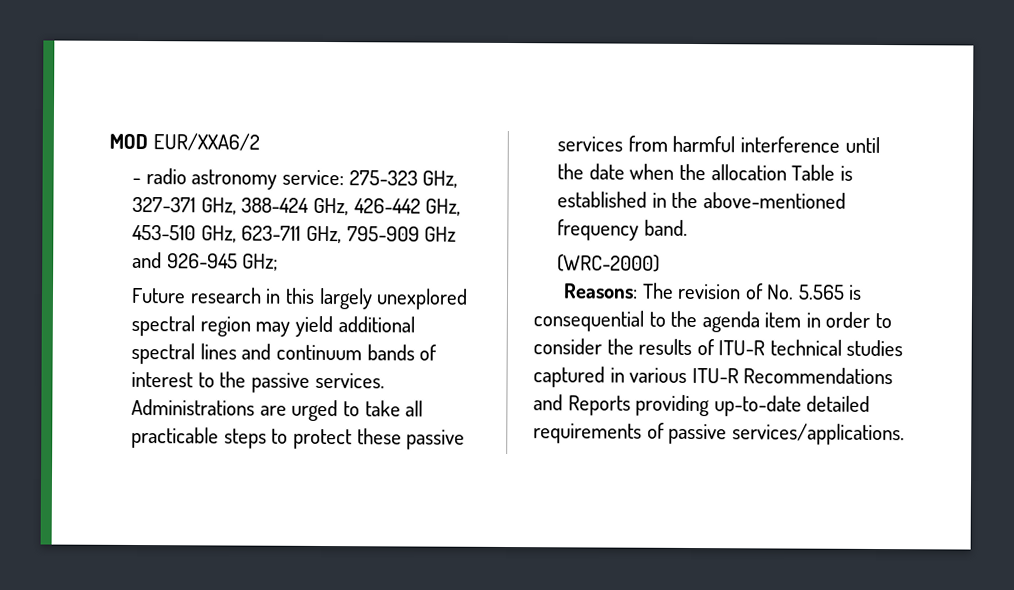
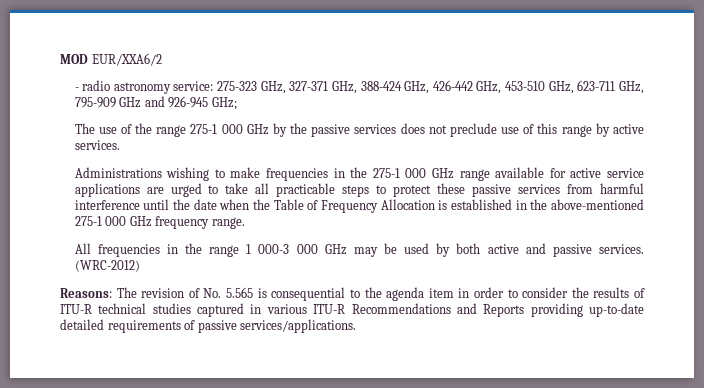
- Future research in this largely unexplored spectral region may yield additional spectral lines and continuum bands of interest to the passive services. Administrations are urged to take all practicable steps to protect these passive services from harmful interference until the date when the allocation Table is established in the above-mentioned frequency band.
- (WRC-2000)
+ The use of the range 275-1 000 GHz by the passive services does not preclude use of this range by active services.
+ Administrations wishing to make frequencies in the 275-1 000 GHz range available for active service applications are urged to take all practicable steps to protect these passive services from harmful interference until the date when the Table of Frequency Allocation is established in the above-mentioned 275-1 000 GHz frequency range.
+ All frequencies in the range 1 000-3 000 GHz may be used by both active and passive services. (WRC-2012)

